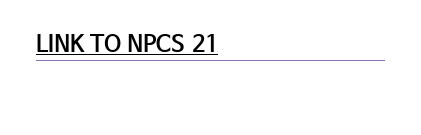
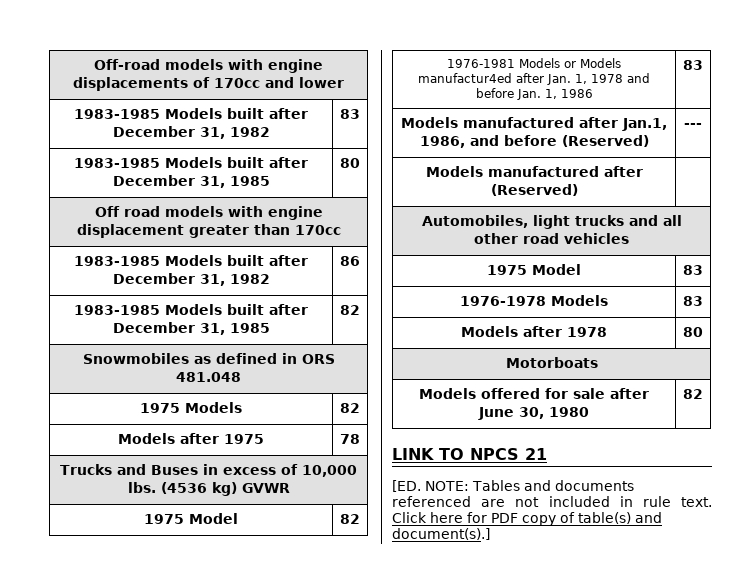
+ Off-road models with engine displacements of 170cc and lower
+ 1983-1985 Models built after December 31, 1982 | 83
+ 1983-1985 Models built after December 31, 1985 | 80
+ Off road models with engine displacement greater than 170cc
+ 1983-1985 Models built after December 31, 1982 | 86
+ 1983-1985 Models built after December 31, 1985 | 82
+ Snowmobiles as defined in ORS 481.048
+ 1975 Models | 82
+ Models after 1975 | 78
+ Trucks and Buses in excess of 10,000 lbs. (4536 kg) GVWR
+ 1975 Model | 82
+ 1976-1981 Models or Models manufactur4ed after Jan. 1, 1978 and before Jan. 1, 1986 | 83
+ Models manufactured after Jan.1, 1986, and before (Reserved) | ---
+ Models manufactured after (Reserved) |
+ Automobiles, light trucks and all other road vehicles
+ 1975 Model | 83
+ 1976-1978 Models | 83
+ Models after 1978 | 80
+ Motorboats
+ Models offered for sale after June 30, 1980 | 82
  LINK TO NPCS 21
+ [ED. NOTE: Tables and documents referenced are not included in rule text. Click here for PDF copy of table(s) and document(s).]

